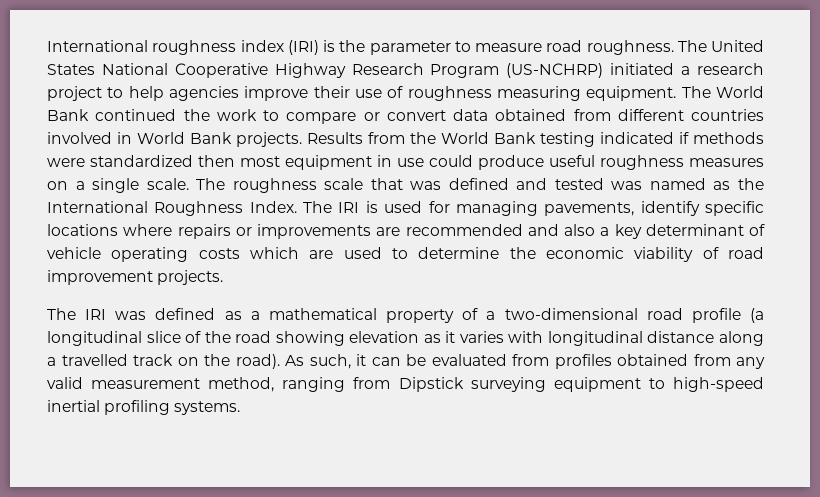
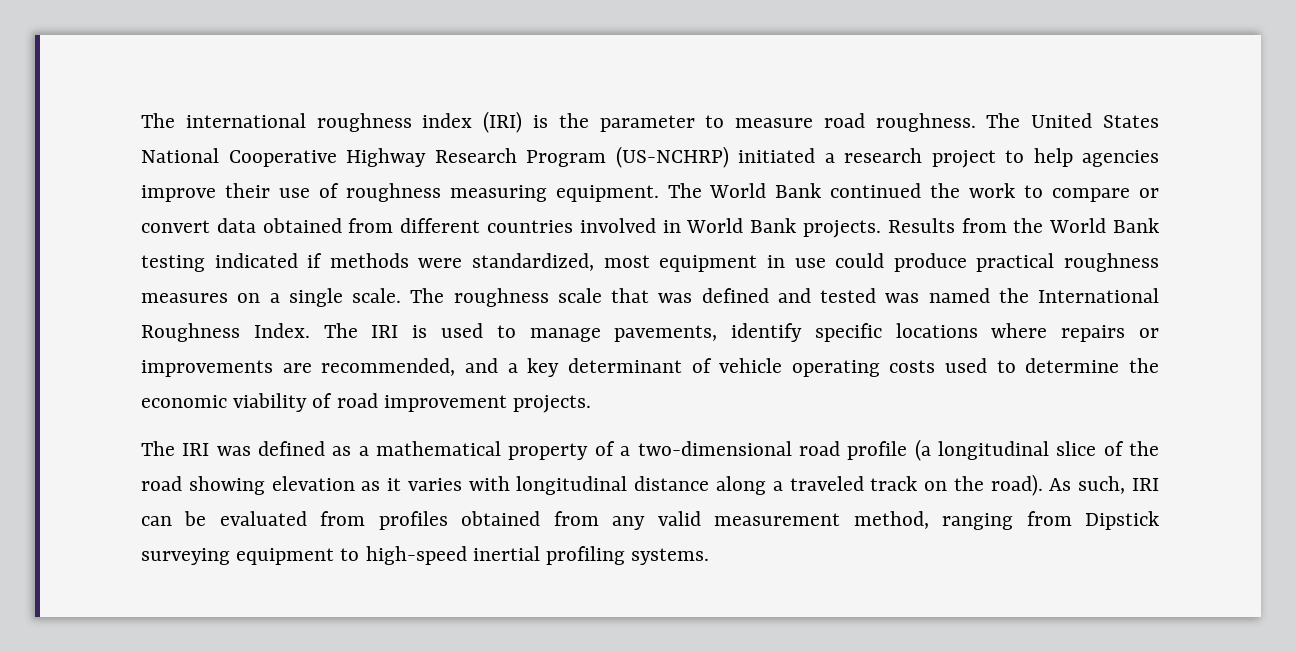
- International roughness index (IRI) is the parameter to measure road roughness.
+ The international roughness index (IRI) is the parameter to measure road roughness.
- Results from the World Bank testing indicated if methods were standardized then most equipment in use could produce useful roughness measures on a single scale.
+ Results from the World Bank testing indicated if methods were standardized, most equipment in use could produce practical roughness measures on a single scale.
- The roughness scale that was defined and tested was named as the International Roughness Index.
+ The roughness scale that was defined and tested was named the International Roughness Index.
- The IRI is used for managing pavements, identify specific locations where repairs or improvements are recommended and also a key determinant of vehicle operating costs which are used to determine the economic viability of road improvement projects.
+ The IRI is used to manage pavements, identify specific locations where repairs or improvements are recommended, and a key determinant of vehicle operating costs used to determine the economic viability of road improvement projects.
- The IRI was defined as a mathematical property of a two-dimensional road profile (a longitudinal slice of the road showing elevation as it varies with longitudinal distance along a travelled track on the road).
+ The IRI was defined as a mathematical property of a two-dimensional road profile (a longitudinal slice of the road showing elevation as it varies with longitudinal distance along a traveled track on the road).
- As such, it can be evaluated from profiles obtained from any valid measurement method, ranging from Dipstick surveying equipment to high-speed inertial profiling systems.
+ As such, IRI can be evaluated from profiles obtained from any valid measurement method, ranging from Dipstick surveying equipment to high-speed inertial profiling systems.

